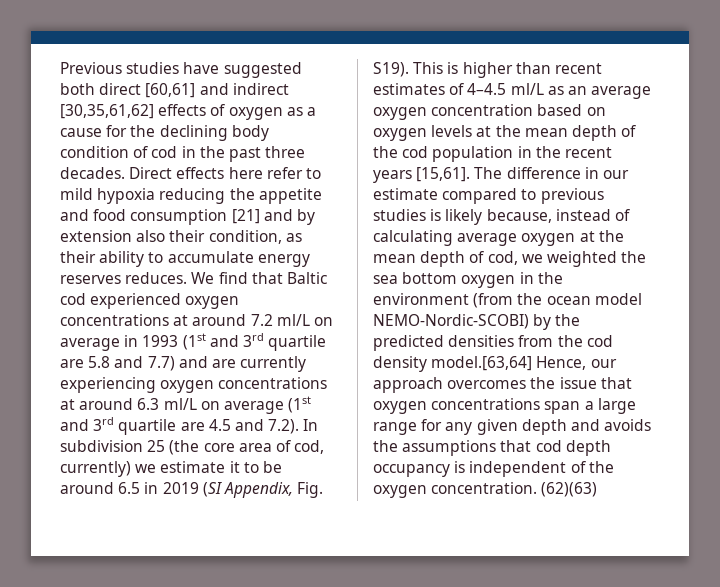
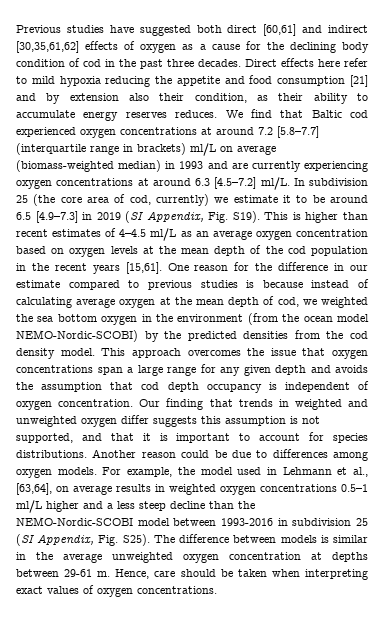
- We find that Baltic cod experienced oxygen concentrations at around 7.2 ml/L on average in 1993 (1st and 3rd quartile are 5.8 and 7.7) and are currently experiencing oxygen concentrations at around 6.3 ml/L on average (1st and 3rd quartile are 4.5 and 7.2). In subdivision 25 (the core area of cod, currently) we estimate it to be around 6.5 in 2019 (SI Appendix, Fig. S19).
+ We find that Baltic cod experienced oxygen concentrations at around 7.2 [5.8–7.7] (interquartile range in brackets) ml/L on average (biomass-weighted median) in 1993 and are currently experiencing oxygen concentrations at around 6.3 [4.5–7.2] ml/L. In subdivision 25 (the core area of cod, currently) we estimate it to be around 6.5 [4.9–7.3] in 2019 (SI Appendix, Fig. S19).
- The difference in our estimate compared to previous studies is likely because, instead of calculating average oxygen at the mean depth of cod, we weighted the sea bottom oxygen in the environment (from the ocean model NEMO-Nordic-SCOBI) by the predicted densities from the cod density model.[63,64] Hence, our approach overcomes the issue that oxygen concentrations span a large range for any given depth and avoids the assumptions that cod depth occupancy is independent of the oxygen concentration.
+ One reason for the difference in our estimate compared to previous studies is because instead of calculating average oxygen at the mean depth of cod, we weighted the sea bottom oxygen in the environment (from the ocean model NEMO-Nordic-SCOBI) by the predicted densities from the cod density model. This approach overcomes the issue that oxygen concentrations span a large range for any given depth and avoids the assumption that cod depth occupancy is independent of oxygen concentration.
- (62)(63)
+ Our finding that trends in weighted and unweighted oxygen differ suggests this assumption is not supported, and that it is important to account for species distributions. Another reason could be due to differences among oxygen models. For example, the model used in Lehmann et al., [63,64], on average results in weighted oxygen concentrations 0.5–1 ml/L higher and a less steep decline than the NEMO-Nordic-SCOBI model between 1993-2016 in subdivision 25 (SI Appendix, Fig. S25). The difference between models is similar in the average unweighted oxygen concentration at depths between 29-61 m. Hence, care should be taken when interpreting exact values of oxygen concentrations.

